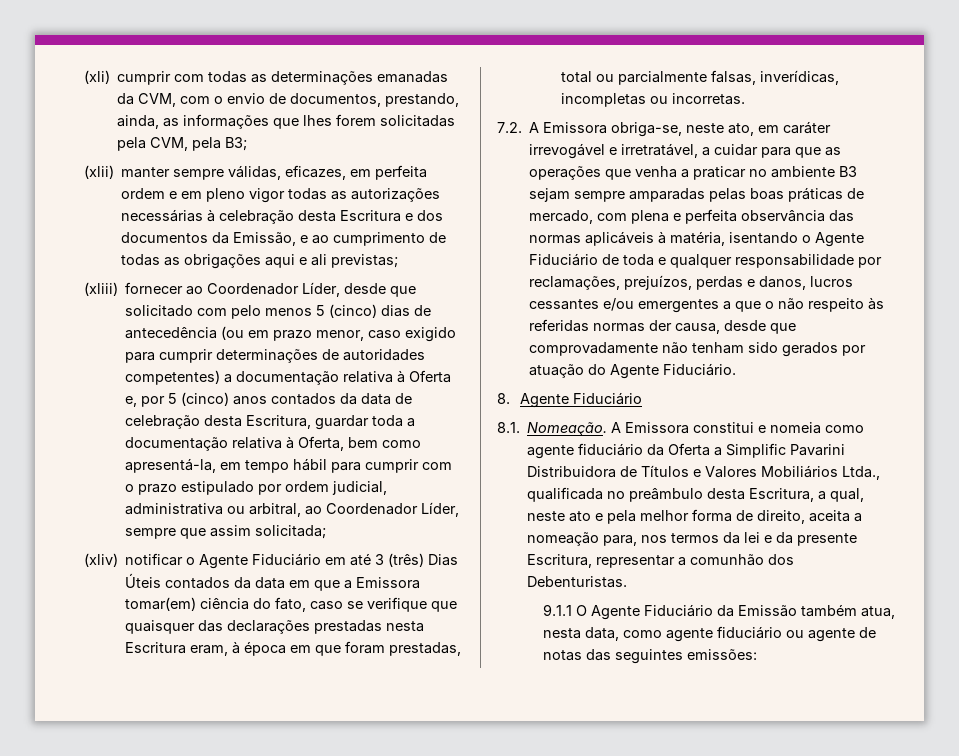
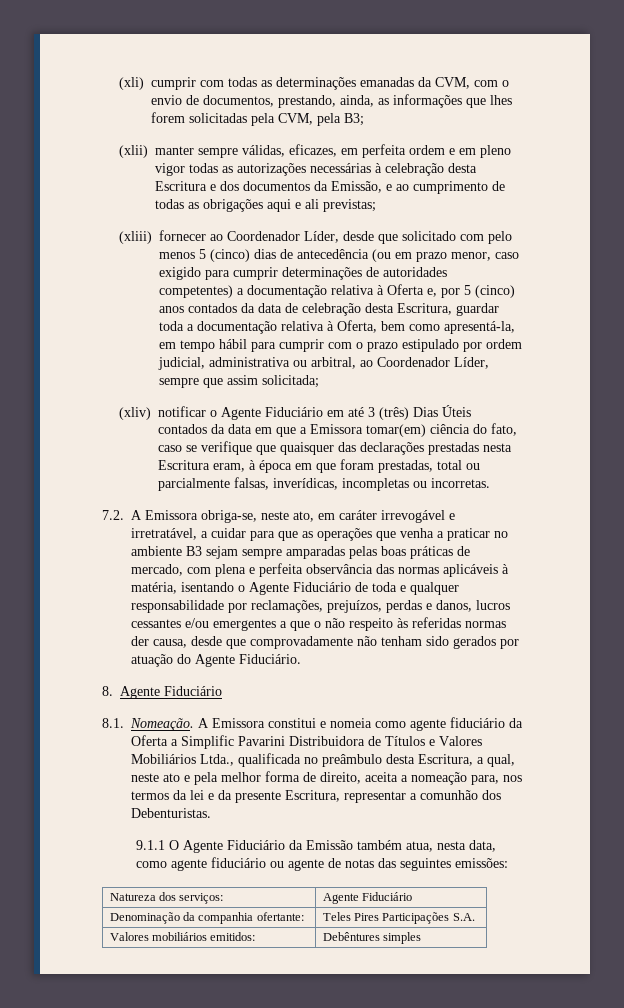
+ Natureza dos serviços: | Agente Fiduciário
+ Denominação da companhia ofertante: | Teles Pires Participações S.A.
+ Valores mobiliários emitidos: | Debêntures simples

